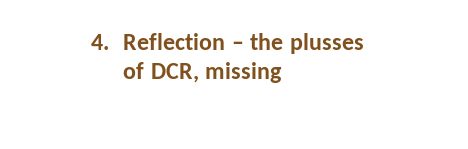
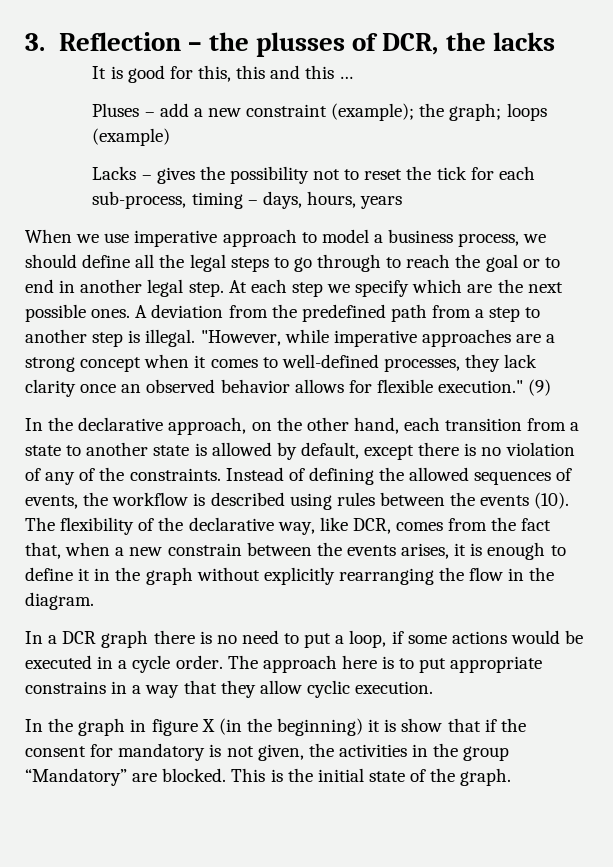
- 4. Reflection – the plusses of DCR, missing
+ 3. Reflection – the plusses of DCR, the lacks
+ It is good for this, this and this …
+ Pluses – add a new constraint (example); the graph; loops (example)
+ Lacks – gives the possibility not to reset the tick for each sub-process, timing – days, hours, years
+ When we use imperative approach to model a business process, we should define all the legal steps to go through to reach the goal or to end in another legal step. At each step we specify which are the next possible ones. A deviation from the predefined path from a step to another step is illegal. "However, while imperative approaches are a strong concept when it comes to well-defined processes, they lack clarity once an observed behavior allows for flexible execution." (9)
+ In the declarative approach, on the other hand, each transition from a state to another state is allowed by default, except there is no violation of any of the constraints. Instead of defining the allowed sequences of events, the workflow is described using rules between the events (10). The flexibility of the declarative way, like DCR, comes from the fact that, when a new constrain between the events arises, it is enough to define it in the graph without explicitly rearranging the flow in the diagram.
+ In a DCR graph there is no need to put a loop, if some actions would be executed in a cycle order. The approach here is to put appropriate constrains in a way that they allow cyclic execution.
+ In the graph in figure X (in the beginning) it is show that if the consent for mandatory is not given, the activities in the group “Mandatory” are blocked. This is the initial state of the graph.

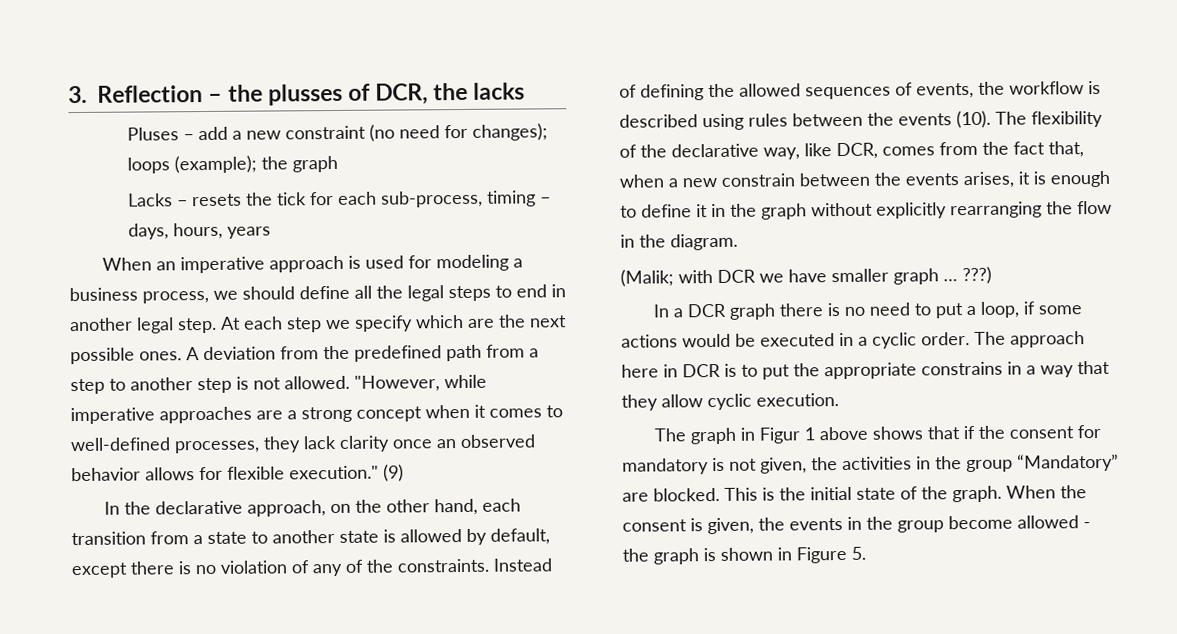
- It is good for this, this and this …
- Pluses – add a new constraint (example); the graph; loops (example)
- Lacks – gives the possibility not to reset the tick for each sub-process, timing – days, hours, years
+ Pluses – add a new constraint (no need for changes); loops (example); the graph
+ Lacks – resets the tick for each sub-process, timing – days, hours, years
- When we use imperative approach to model a business process, we should define all the legal steps to go through to reach the goal or to end in another legal step.
+ When an imperative approach is used for modeling a business process, we should define all the legal steps to end in another legal step.
- A deviation from the predefined path from a step to another step is illegal.
+ A deviation from the predefined path from a step to another step is not allowed.
+ (Malik; with DCR we have smaller graph … ???)
- In a DCR graph there is no need to put a loop, if some actions would be executed in a cycle order.
+ In a DCR graph there is no need to put a loop, if some actions would be executed in a cyclic order.
- The approach here is to put appropriate constrains in a way that they allow cyclic execution.
+ The approach here in DCR is to put the appropriate constrains in a way that they allow cyclic execution.
- In the graph in figure X (in the beginning) it is show that if the consent for mandatory is not given, the activities in the group “Mandatory” are blocked.
+ The graph in Figur 1 above shows that if the consent for mandatory is not given, the activities in the group “Mandatory” are blocked.
+ When the consent is given, the events in the group become allowed - the graph is shown in Figure 5.

